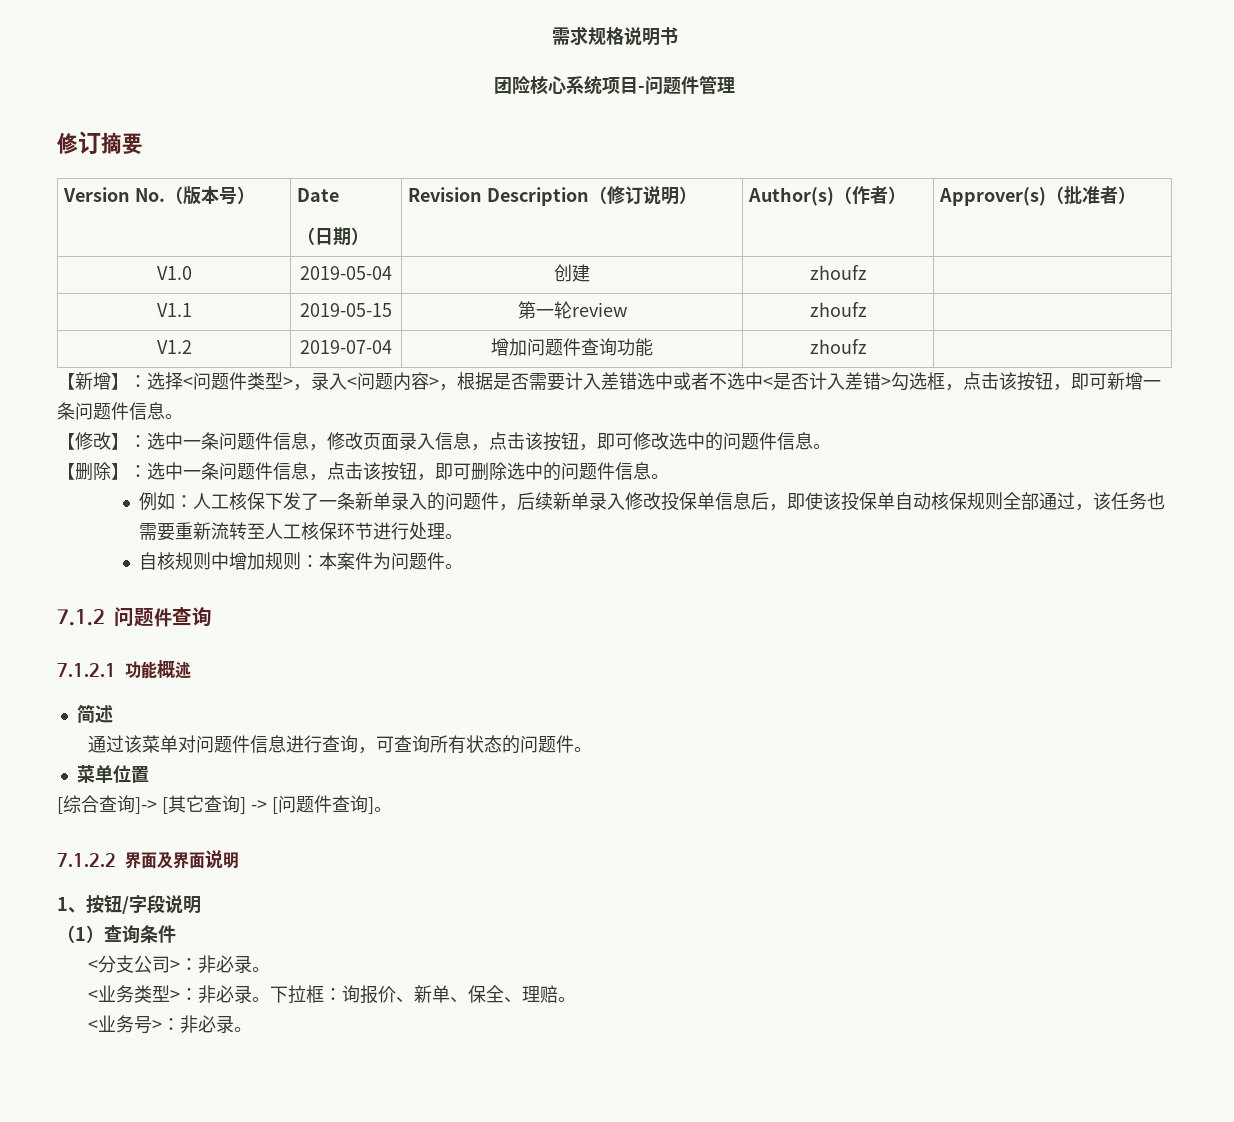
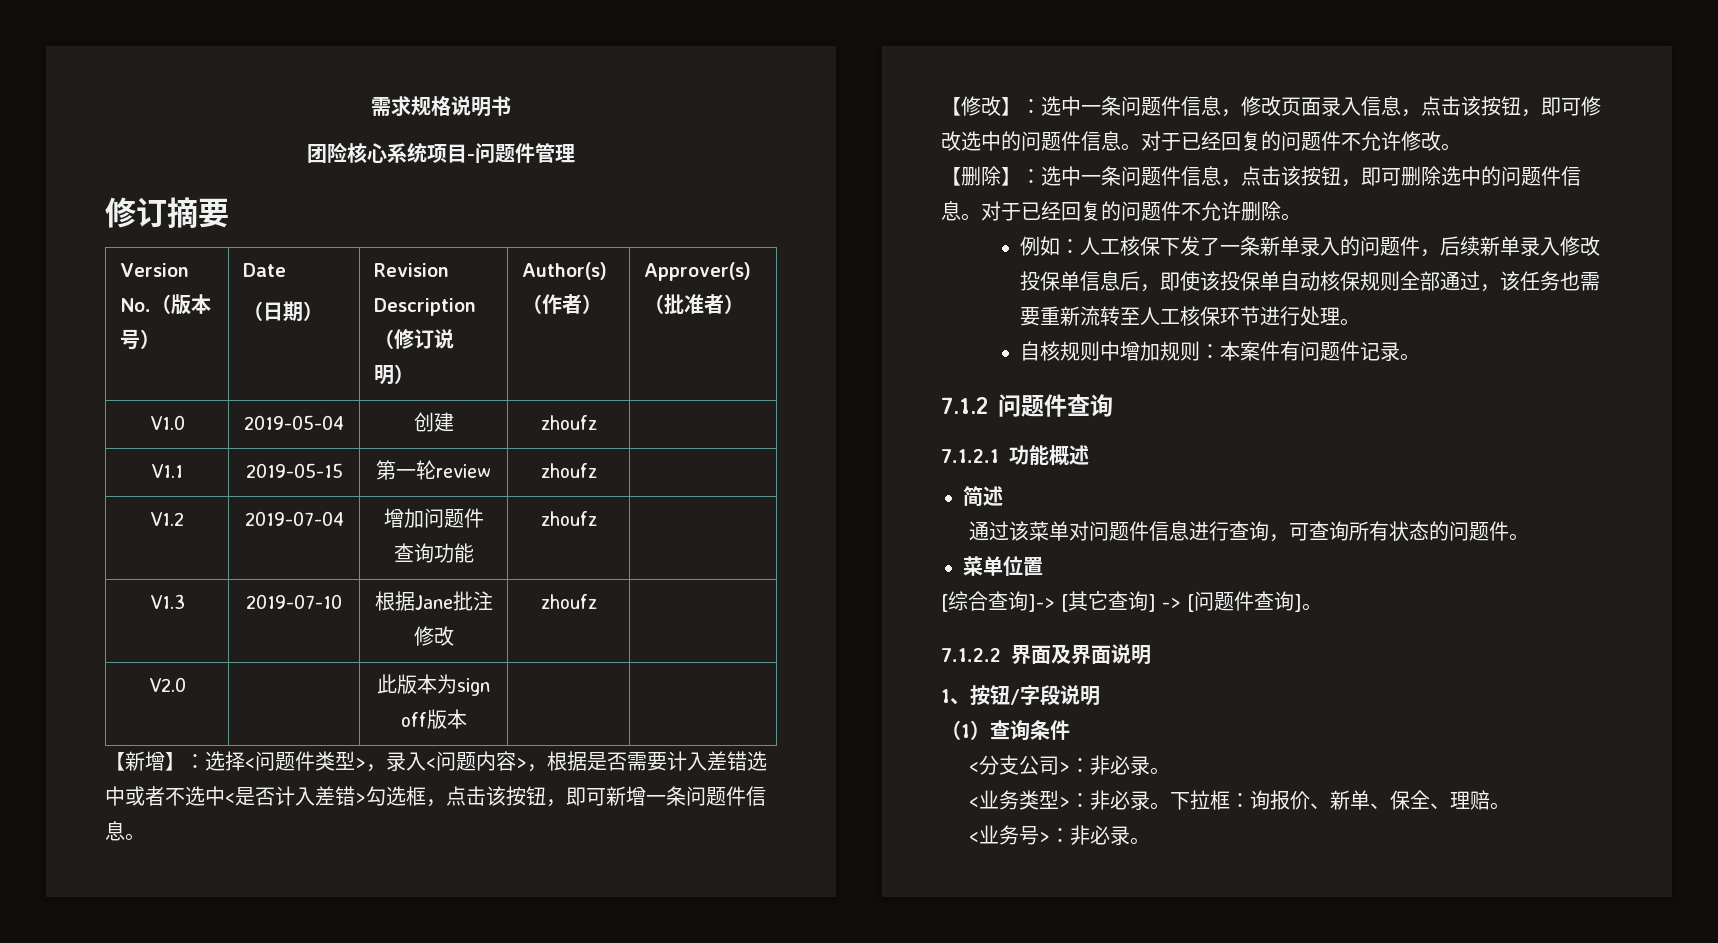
+ V1.3 | 2019-07-10 | 根据Jane批注修改 | zhoufz |
+ V2.0 | | 此版本为sign off版本 | |
+ 对于已经回复的问题件不允许修改。
+ 对于已经回复的问题件不允许删除。
- 自核规则中增加规则：本案件为问题件。
+ 自核规则中增加规则：本案件有问题件记录。

